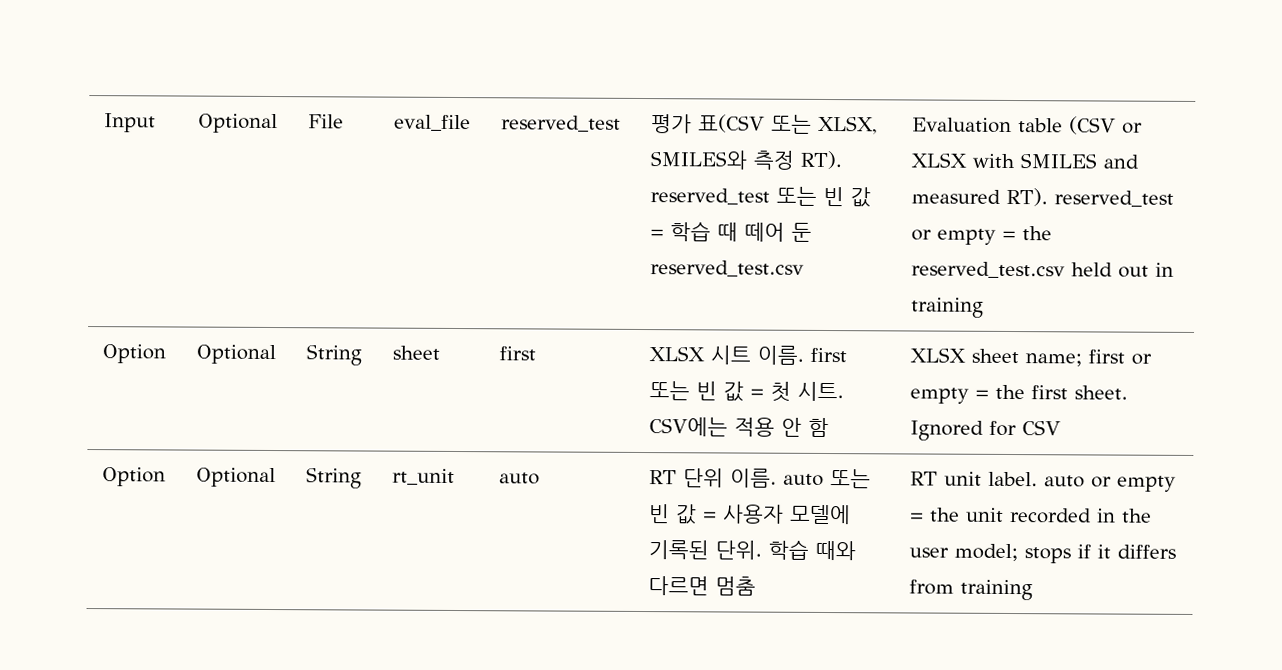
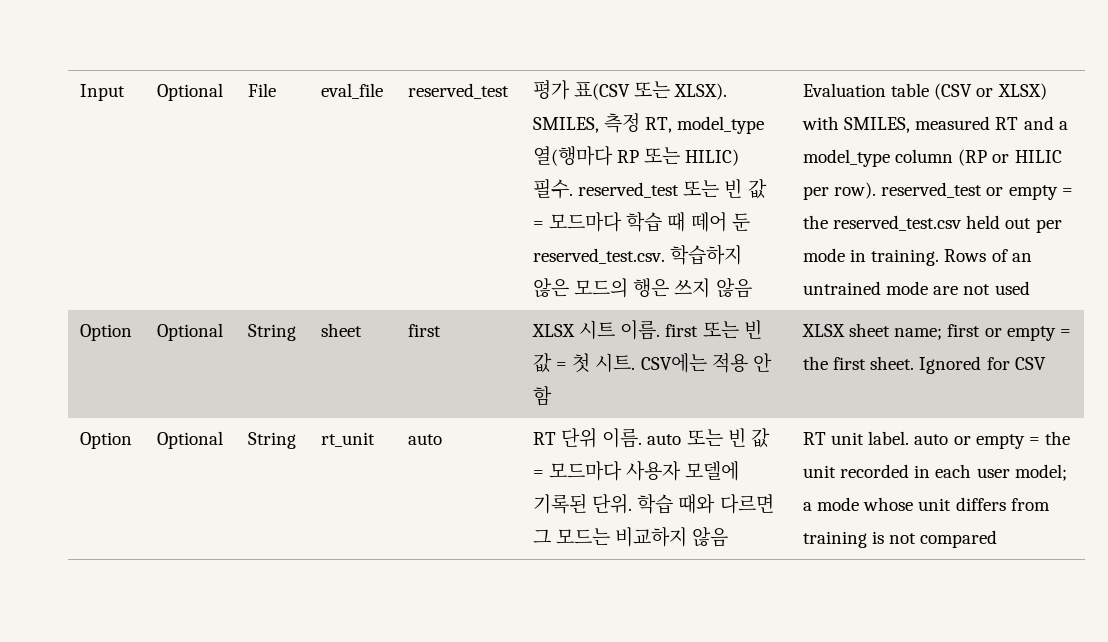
- 평가 표(CSV 또는 XLSX, SMILES와 측정 RT). reserved_test 또는 빈 값 = 학습 때 떼어 둔 reserved_test.csv | Evaluation table (CSV or XLSX with SMILES and measured RT). reserved_test or empty = the reserved_test.csv held out in training
+ 평가 표(CSV 또는 XLSX). SMILES, 측정 RT, model_type 열(행마다 RP 또는 HILIC) 필수. reserved_test 또는 빈 값 = 모드마다 학습 때 떼어 둔 reserved_test.csv. 학습하지 않은 모드의 행은 쓰지 않음 | Evaluation table (CSV or XLSX) with SMILES, measured RT and a model_type column (RP or HILIC per row). reserved_test or empty = the reserved_test.csv held out per mode in training. Rows of an untrained mode are not used
- RT 단위 이름. auto 또는 빈 값 = 사용자 모델에 기록된 단위.
+ RT 단위 이름. auto 또는 빈 값 = 모드마다 사용자 모델에 기록된 단위.
- 학습 때와 다르면 멈춤
+ 학습 때와 다르면 그 모드는 비교하지 않음
- RT unit label. auto or empty = the unit recorded in the user model; stops if it differs from training
+ RT unit label. auto or empty = the unit recorded in each user model; a mode whose unit differs from training is not compared

